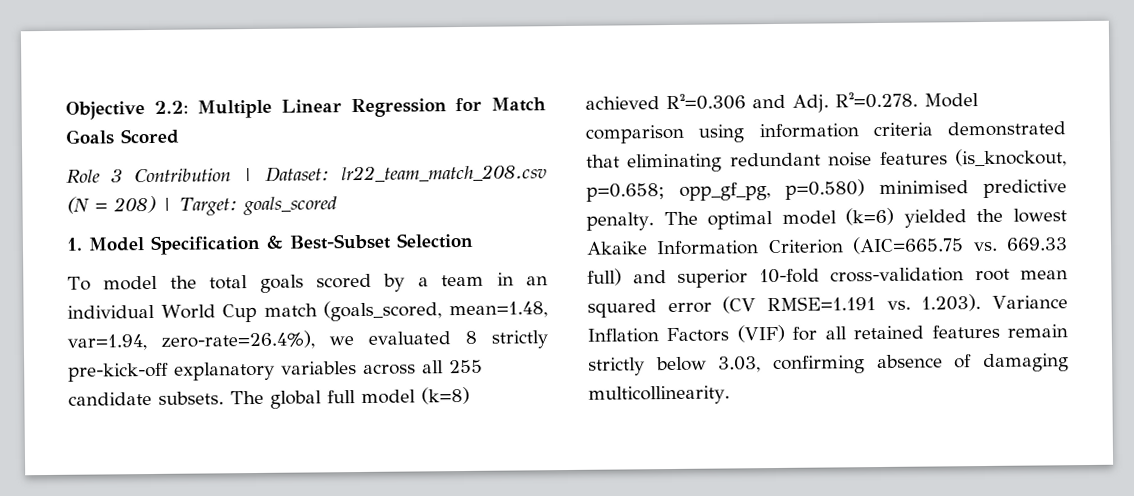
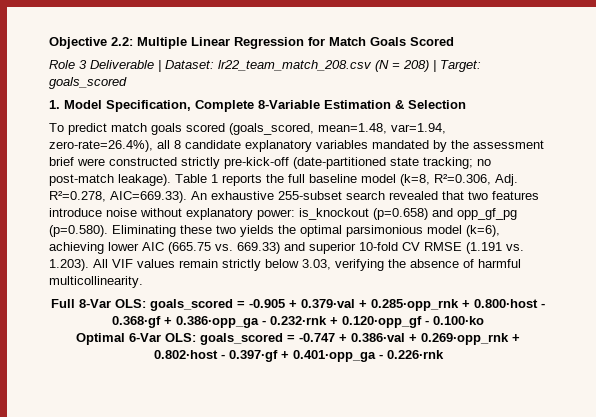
- Role 3 Contribution | Dataset: lr22_team_match_208.csv (N = 208) | Target: goals_scored
+ Role 3 Deliverable | Dataset: lr22_team_match_208.csv (N = 208) | Target: goals_scored
- 1. Model Specification & Best-Subset Selection
- To model the total goals scored by a team in an individual World Cup match (goals_scored, mean=1.48, var=1.94, zero-rate=26.4%), we evaluated 8 strictly pre-kick-off explanatory variables across all 255 candidate subsets. The global full model (k=8) achieved R²=0.306 and Adj. R²=0.278. Model comparison using information criteria demonstrated that eliminating redundant noise features (is_knockout, p=0.658; opp_gf_pg, p=0.580) minimised predictive penalty. The optimal model (k=6) yielded the lowest Akaike Information Criterion (AIC=665.75 vs. 669.33 full) and superior 10-fold cross-validation root mean squared error (CV RMSE=1.191 vs. 1.203). Variance Inflation Factors (VIF) for all retained features remain strictly below 3.03, confirming absence of damaging multicollinearity.
+ 1. Model Specification, Complete 8-Variable Estimation & Selection
+ To predict match goals scored (goals_scored, mean=1.48, var=1.94, zero-rate=26.4%), all 8 candidate explanatory variables mandated by the assessment brief were constructed strictly pre-kick-off (date-partitioned state tracking; no post-match leakage). Table 1 reports the full baseline model (k=8, R²=0.306, Adj. R²=0.278, AIC=669.33). An exhaustive 255-subset search revealed that two features introduce noise without explanatory power: is_knockout (p=0.658) and opp_gf_pg (p=0.580). Eliminating these two yields the optimal parsimonious model (k=6), achieving lower AIC (665.75 vs. 669.33) and superior 10-fold CV RMSE (1.191 vs. 1.203). All VIF values remain strictly below 3.03, verifying the absence of harmful multicollinearity.
+ Full 8-Var OLS: goals_scored = -0.905 + 0.379·val + 0.285·opp_rnk + 0.800·host - 0.368·gf + 0.386·opp_ga - 0.232·rnk + 0.120·opp_gf - 0.100·ko
+ Optimal 6-Var OLS: goals_scored = -0.747 + 0.386·val + 0.269·opp_rnk + 0.802·host - 0.397·gf + 0.401·opp_ga - 0.226·rnk

